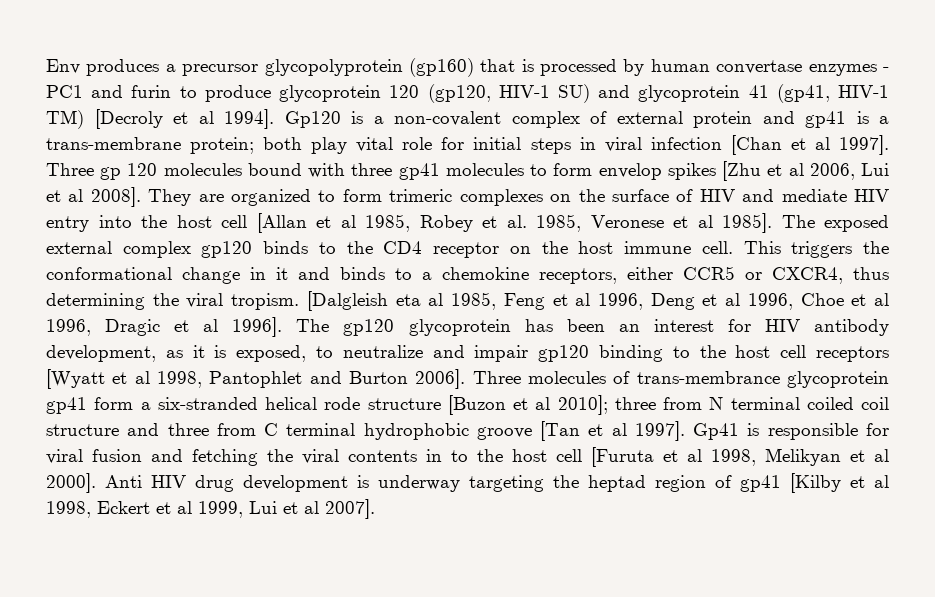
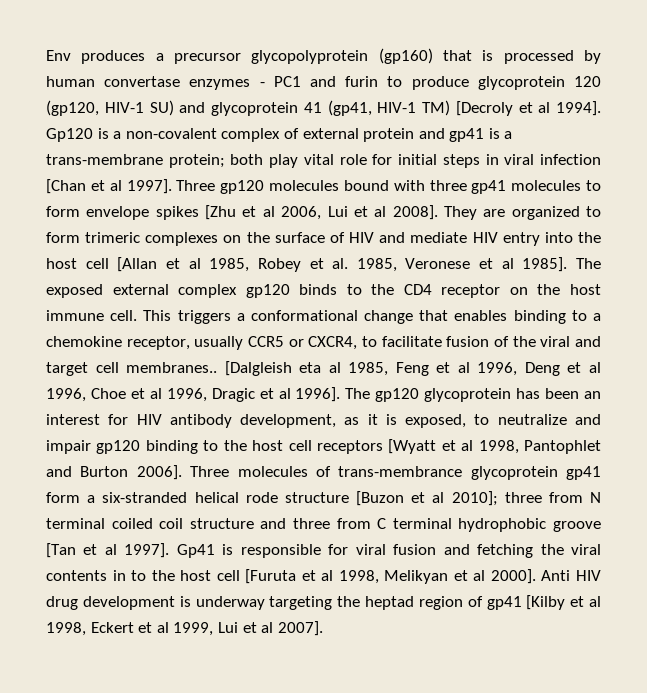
- Three gp 120 molecules bound with three gp41 molecules to form envelop spikes [Zhu et al 2006, Lui et al 2008].
+ Three gp120 molecules bound with three gp41 molecules to form envelope spikes [Zhu et al 2006, Lui et al 2008].
- This triggers the conformational change in it and binds to a chemokine receptors, either CCR5 or CXCR4, thus determining the viral tropism.
+ This triggers a conformational change that enables binding to a chemokine receptor, usually CCR5 or CXCR4, to facilitate fusion of the viral and target cell membranes..

